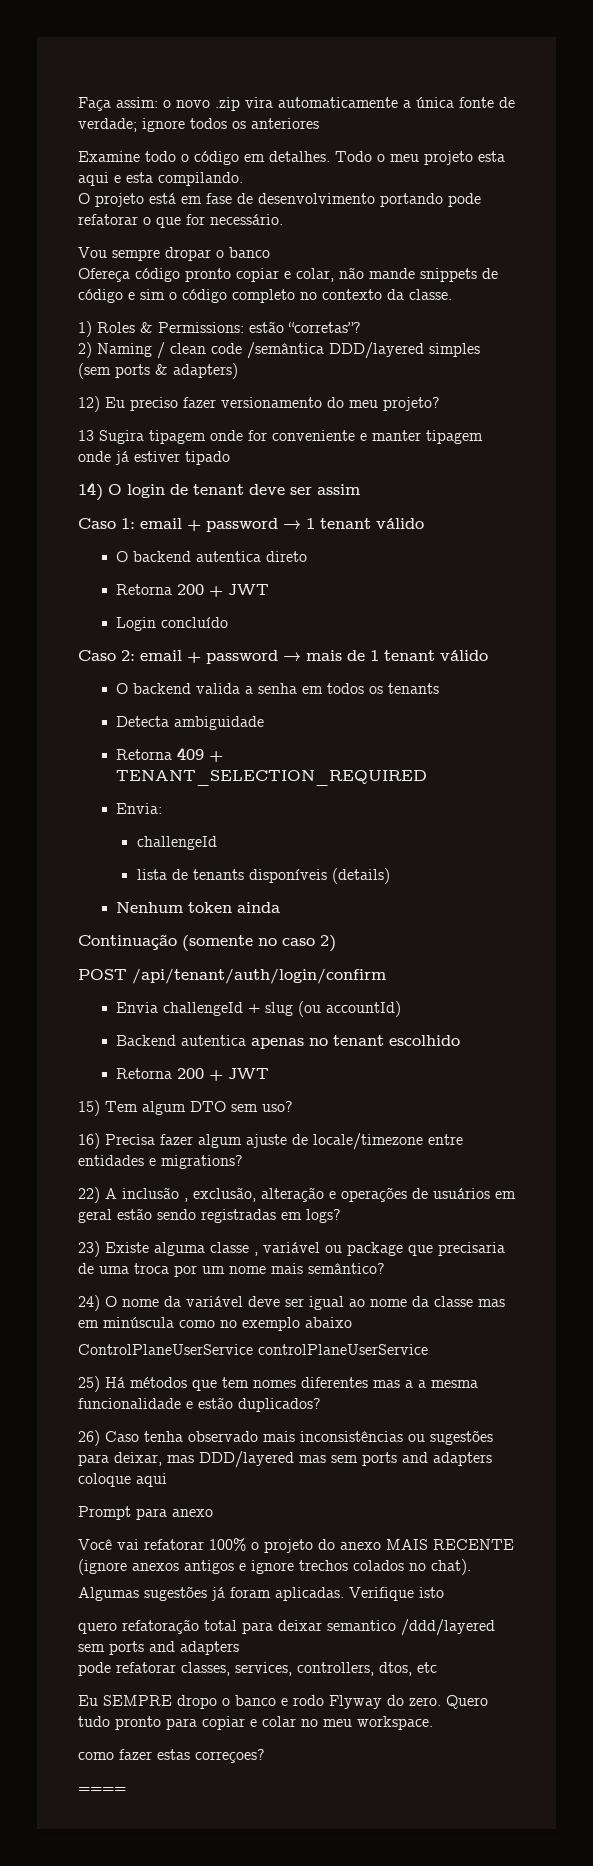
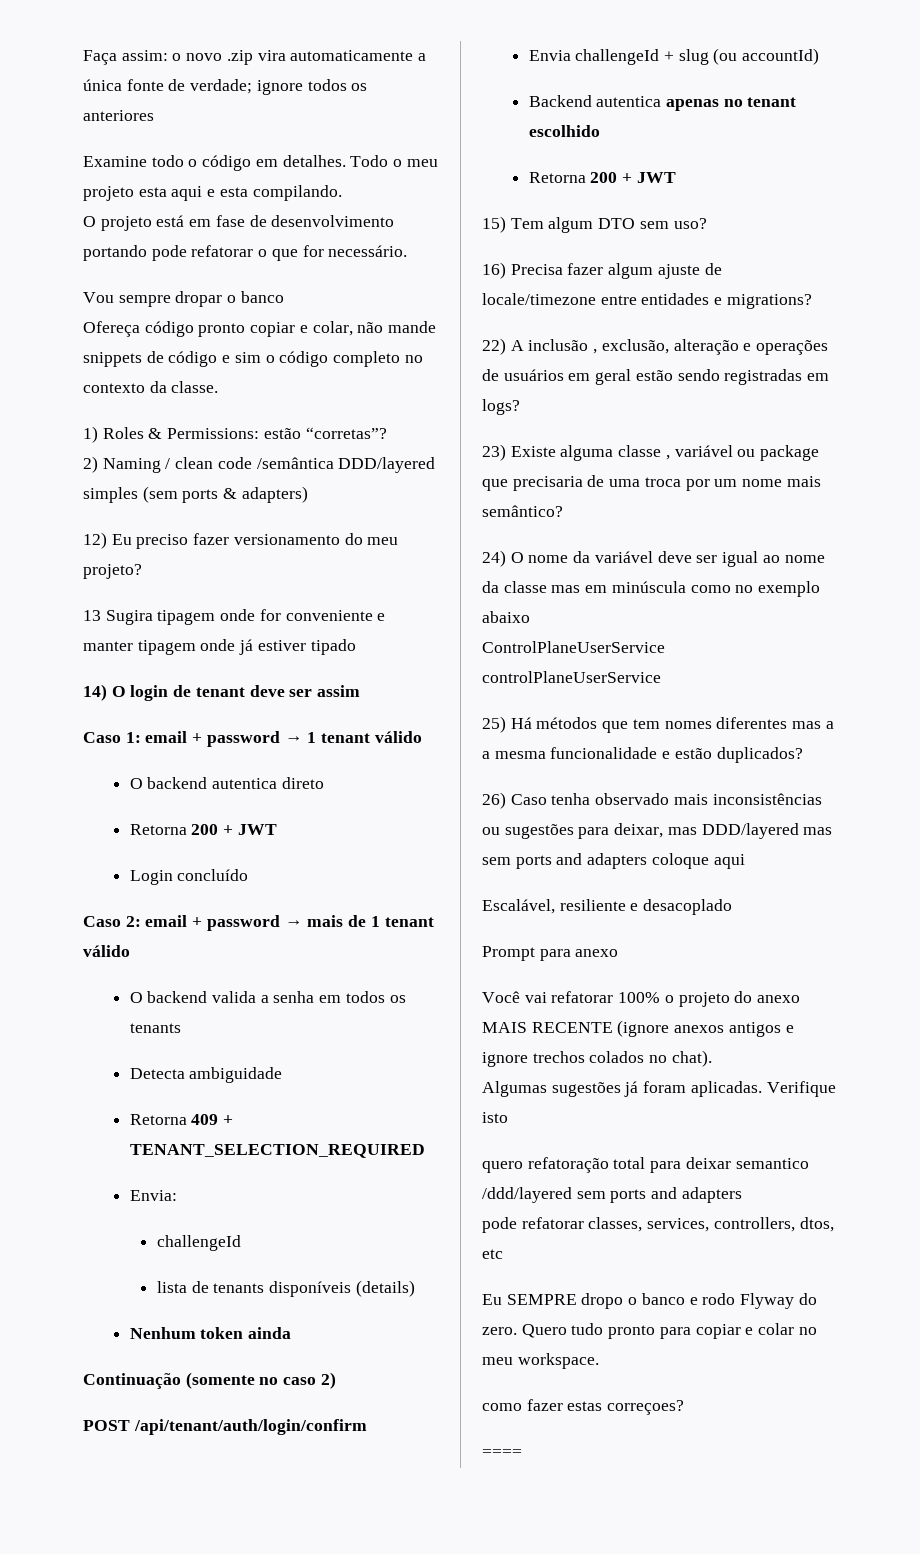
+ Escalável, resiliente e desacoplado

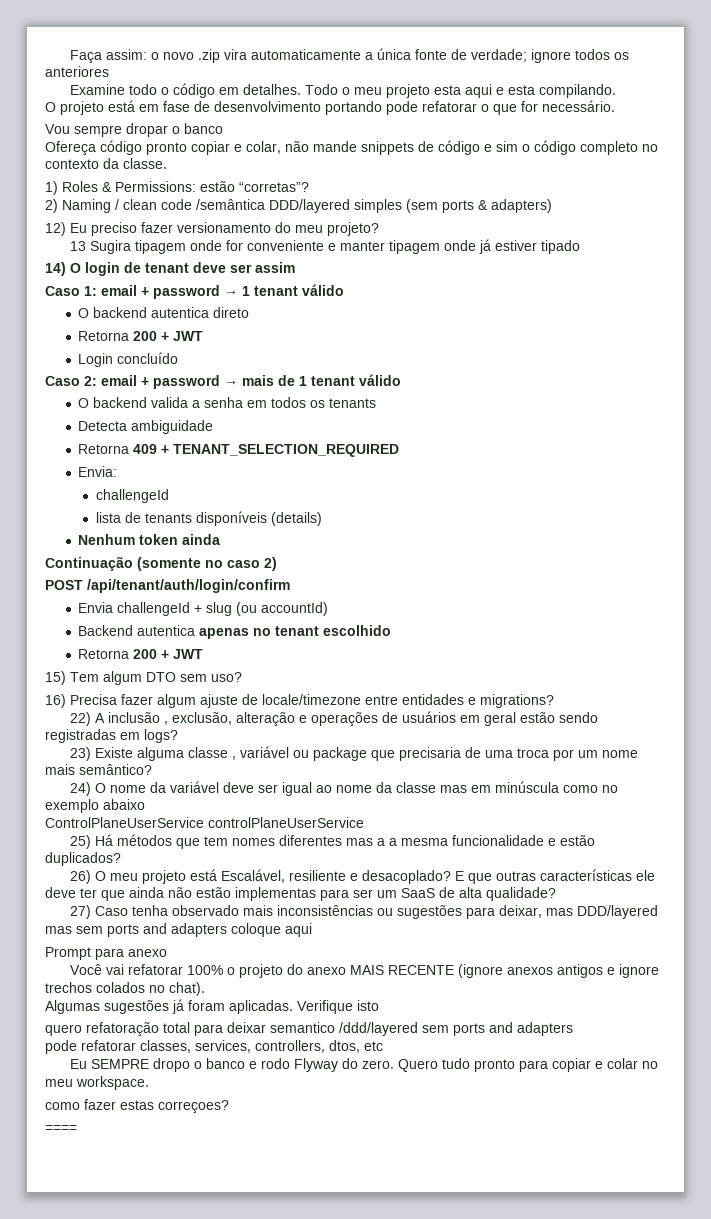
- 26) Caso tenha observado mais inconsistências ou sugestões para deixar, mas DDD/layered mas sem ports and adapters coloque aqui
+ 26) O meu projeto está Escalável, resiliente e desacoplado? E que outras características ele deve ter que ainda não estão implementas para ser um SaaS de alta qualidade?
+ 27) Caso tenha observado mais inconsistências ou sugestões para deixar, mas DDD/layered mas sem ports and adapters coloque aqui
- Escalável, resiliente e desacoplado

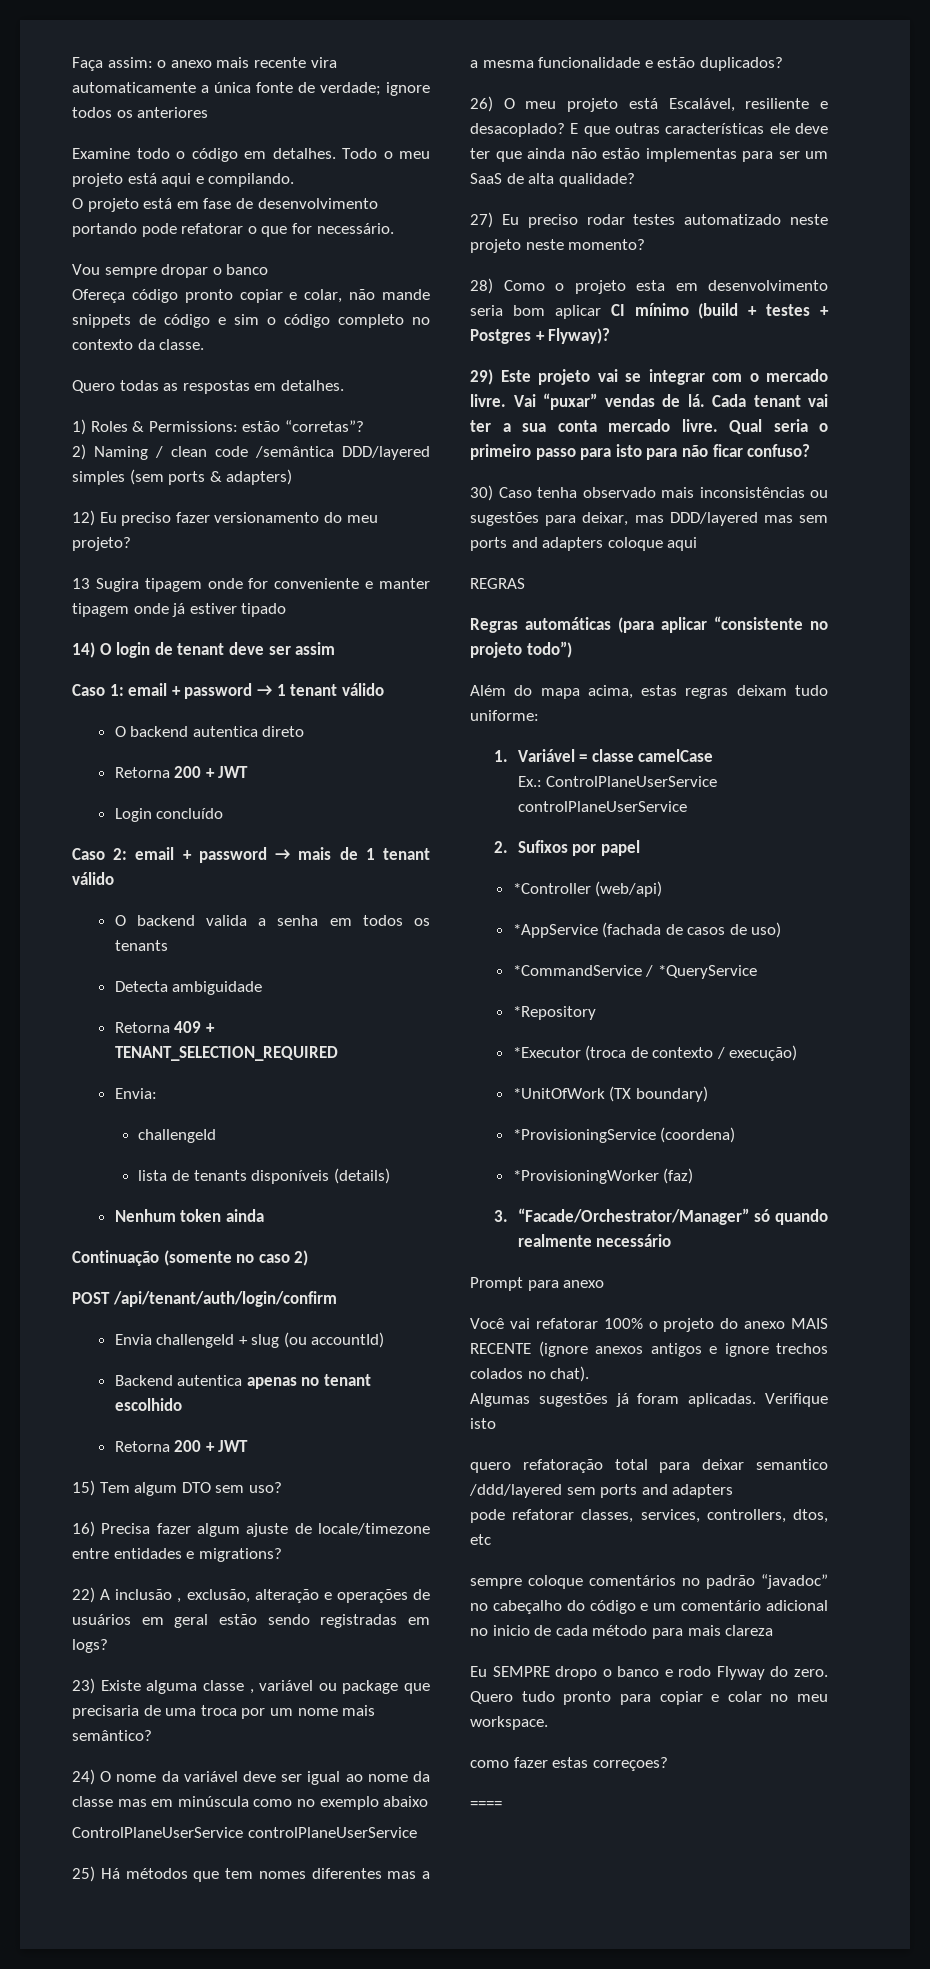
- Faça assim: o novo .zip vira automaticamente a única fonte de verdade; ignore todos os anteriores
+ Faça assim: o anexo mais recente vira automaticamente a única fonte de verdade; ignore todos os anteriores
- Todo o meu projeto esta aqui e esta compilando.
+ Todo o meu projeto está aqui e compilando.
+ Quero todas as respostas em detalhes.
- 27) Caso tenha observado mais inconsistências ou sugestões para deixar, mas DDD/layered mas sem ports and adapters coloque aqui
+ 27) Eu preciso rodar testes automatizado neste projeto neste momento?
+ 28) Como o projeto esta em desenvolvimento seria bom aplicar CI mínimo (build + testes + Postgres + Flyway)?
+ 29) Este projeto vai se integrar com o mercado livre. Vai “puxar” vendas de lá. Cada tenant vai ter a sua conta mercado livre. Qual seria o primeiro passo para isto para não ficar confuso?
+ 30) Caso tenha observado mais inconsistências ou sugestões para deixar, mas DDD/layered mas sem ports and adapters coloque aqui
+ REGRAS
+ Regras automáticas (para aplicar “consistente no projeto todo”)
+ Além do mapa acima, estas regras deixam tudo uniforme:
+ 1. Variável = classe camelCase
+ Ex.: ControlPlaneUserService controlPlaneUserService
+ 2. Sufixos por papel
+ *Controller (web/api)
+ *AppService (fachada de casos de uso)
+ *CommandService / *QueryService
+ *Repository
+ *Executor (troca de contexto / execução)
+ *UnitOfWork (TX boundary)
+ *ProvisioningService (coordena)
+ *ProvisioningWorker (faz)
+ 3. “Facade/Orchestrator/Manager” só quando realmente necessário
+ sempre coloque comentários no padrão “javadoc” no cabeçalho do código e um comentário adicional no inicio de cada método para mais clareza

